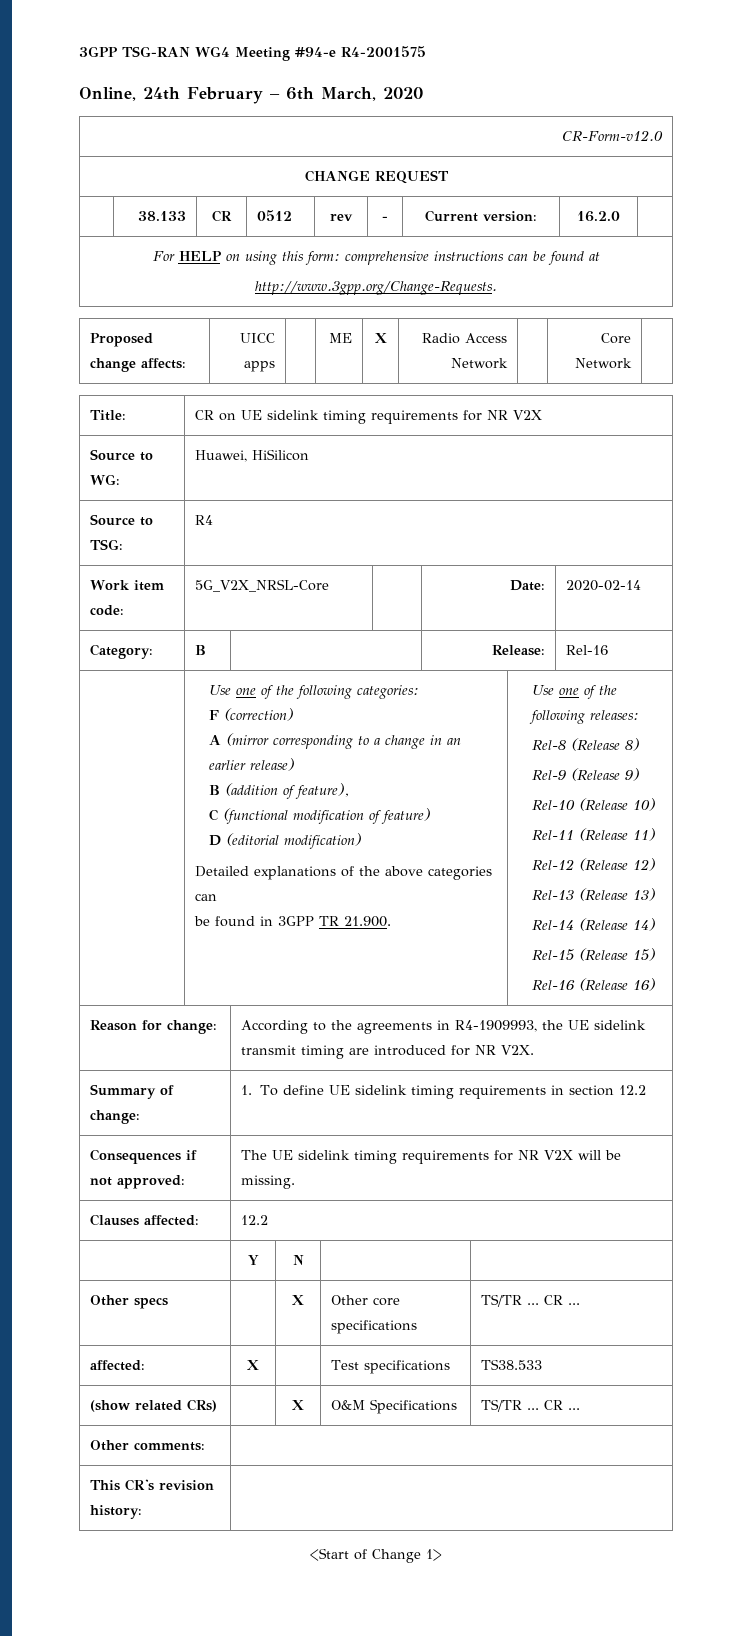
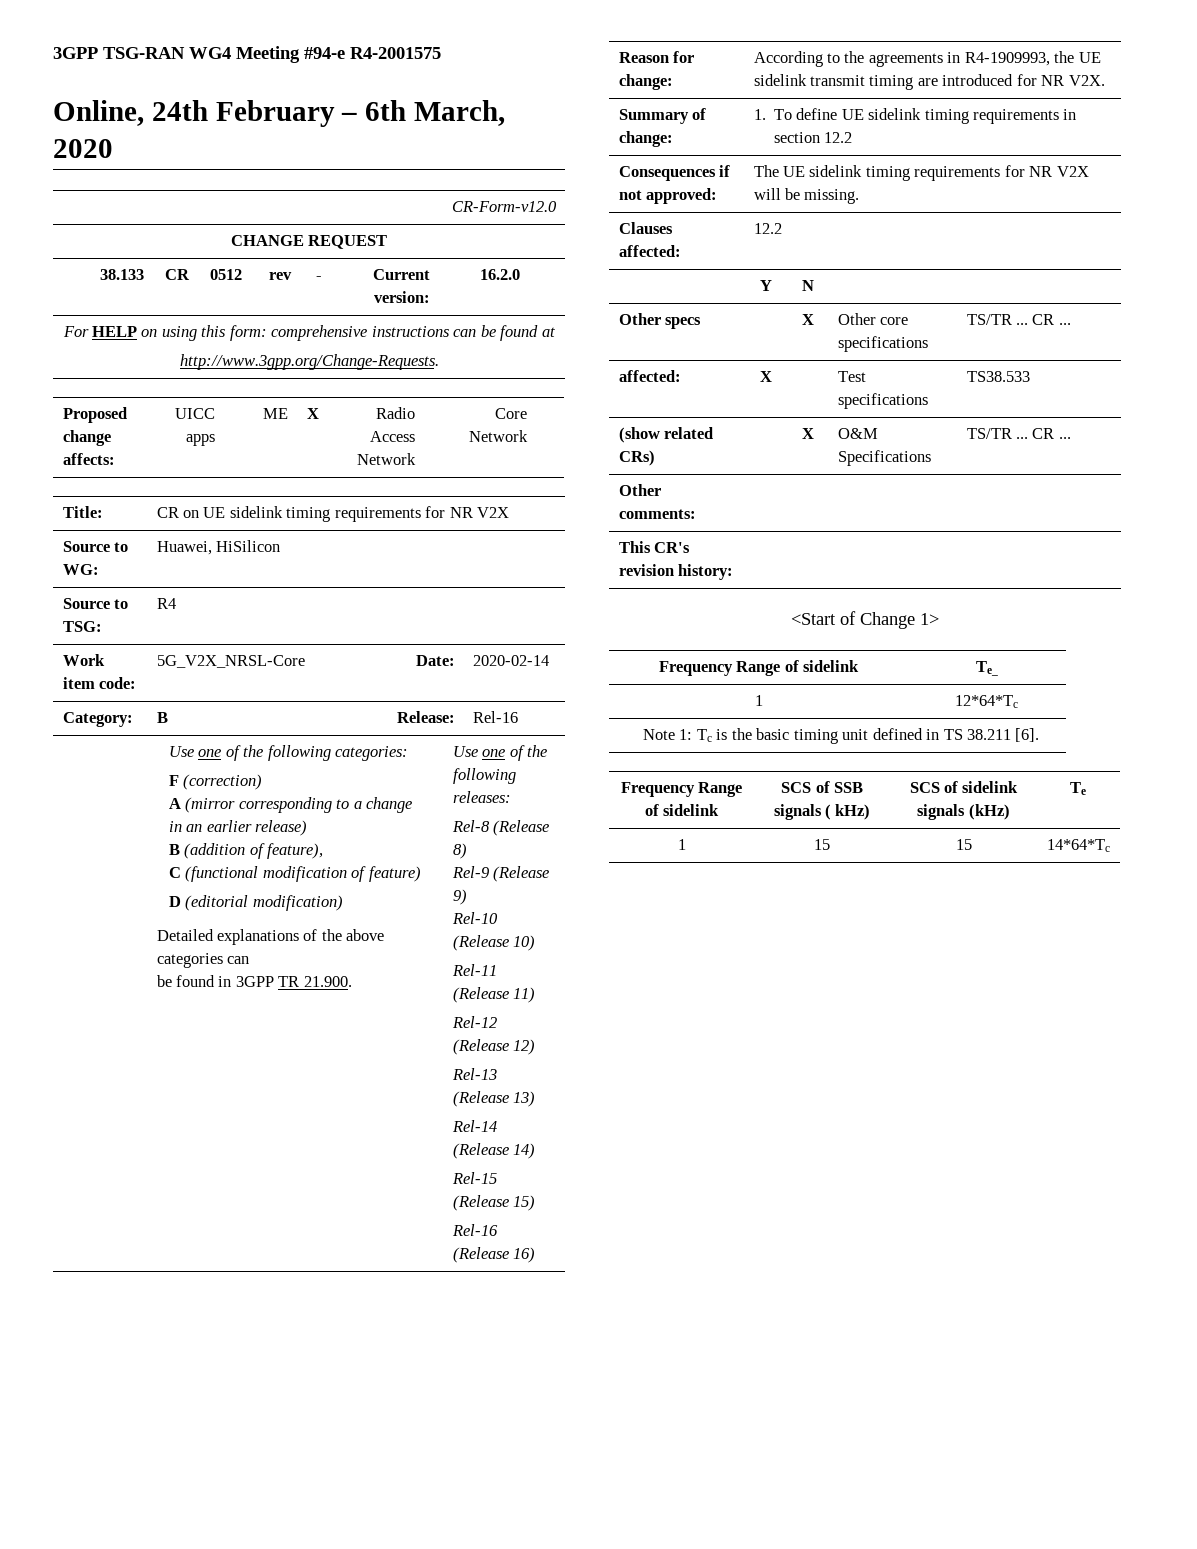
+ Frequency Range of sidelink | Te_
+ 1 | 12*64*Tc
+ Note 1: Tc is the basic timing unit defined in TS 38.211 [6].
+ Frequency Range of sidelink | SCS of SSB signals ( kHz) | SCS of sidelink signals (kHz) | Te
+ 1 | 15 | 15 | 14*64*Tc

